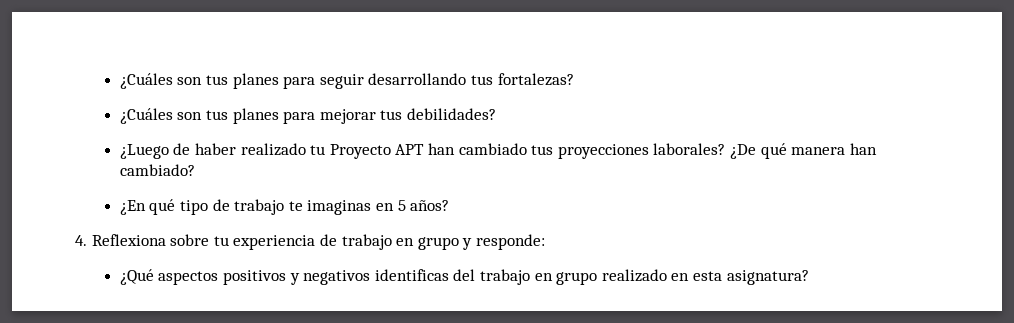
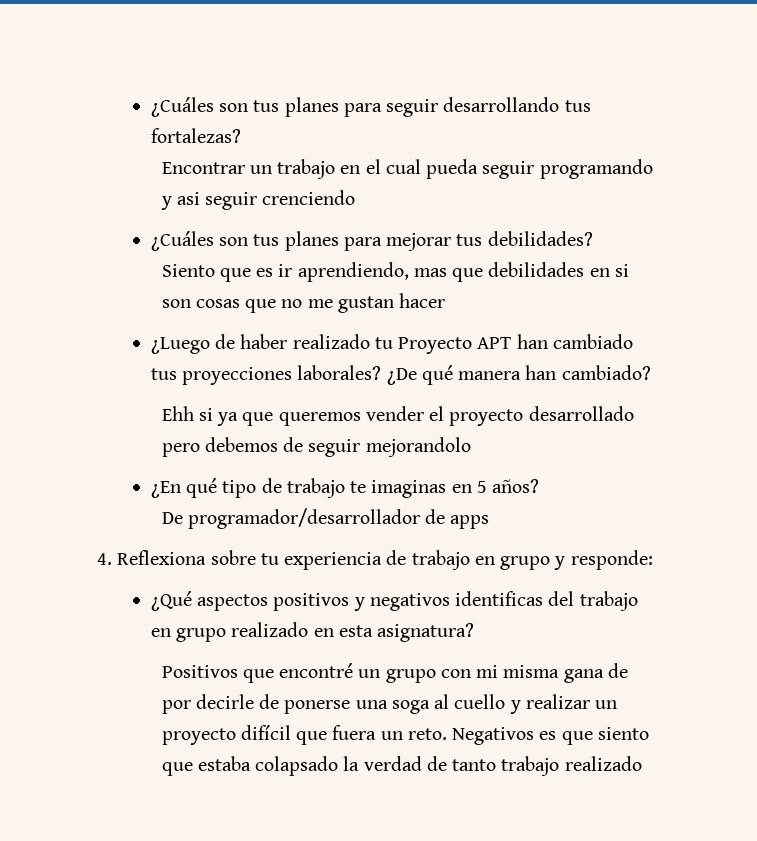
+ Encontrar un trabajo en el cual pueda seguir programando y asi seguir crenciendo
+ Siento que es ir aprendiendo, mas que debilidades en si son cosas que no me gustan hacer
+ Ehh si ya que queremos vender el proyecto desarrollado pero debemos de seguir mejorandolo
+ De programador/desarrollador de apps
+ Positivos que encontré un grupo con mi misma gana de por decirle de ponerse una soga al cuello y realizar un proyecto difícil que fuera un reto. Negativos es que siento que estaba colapsado la verdad de tanto trabajo realizado

